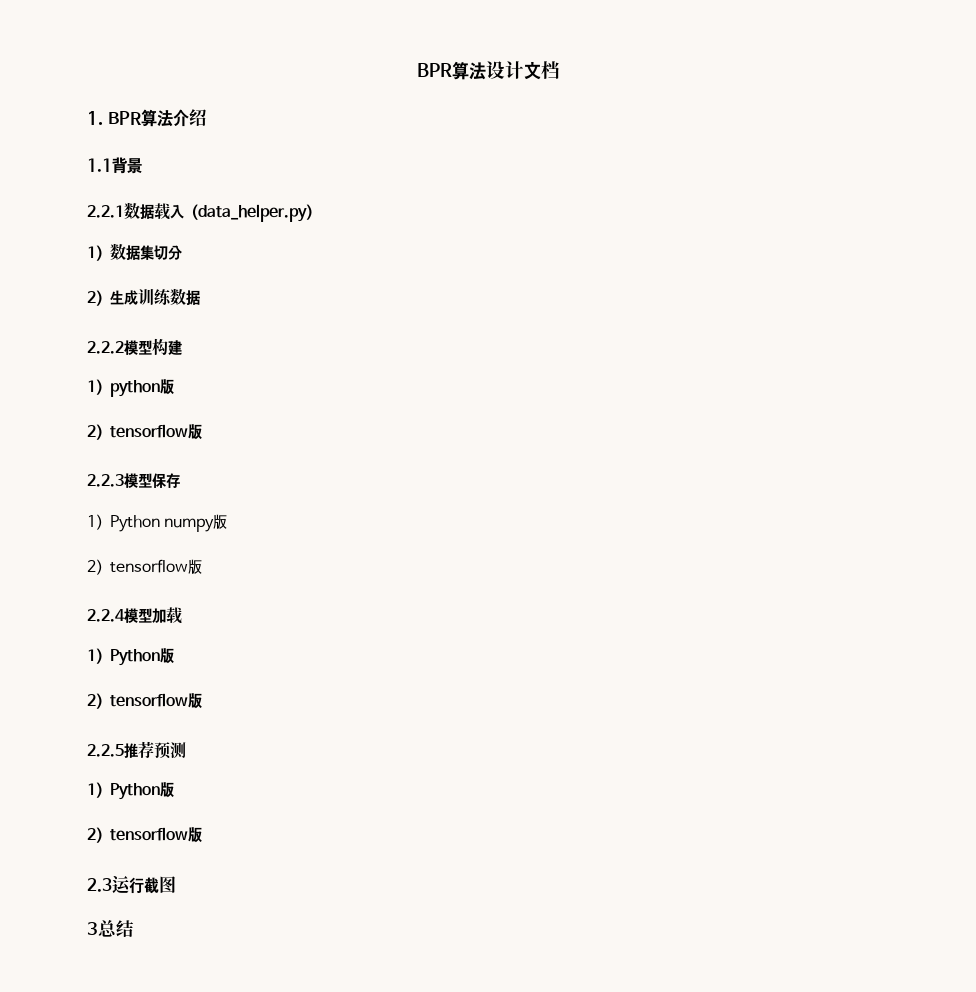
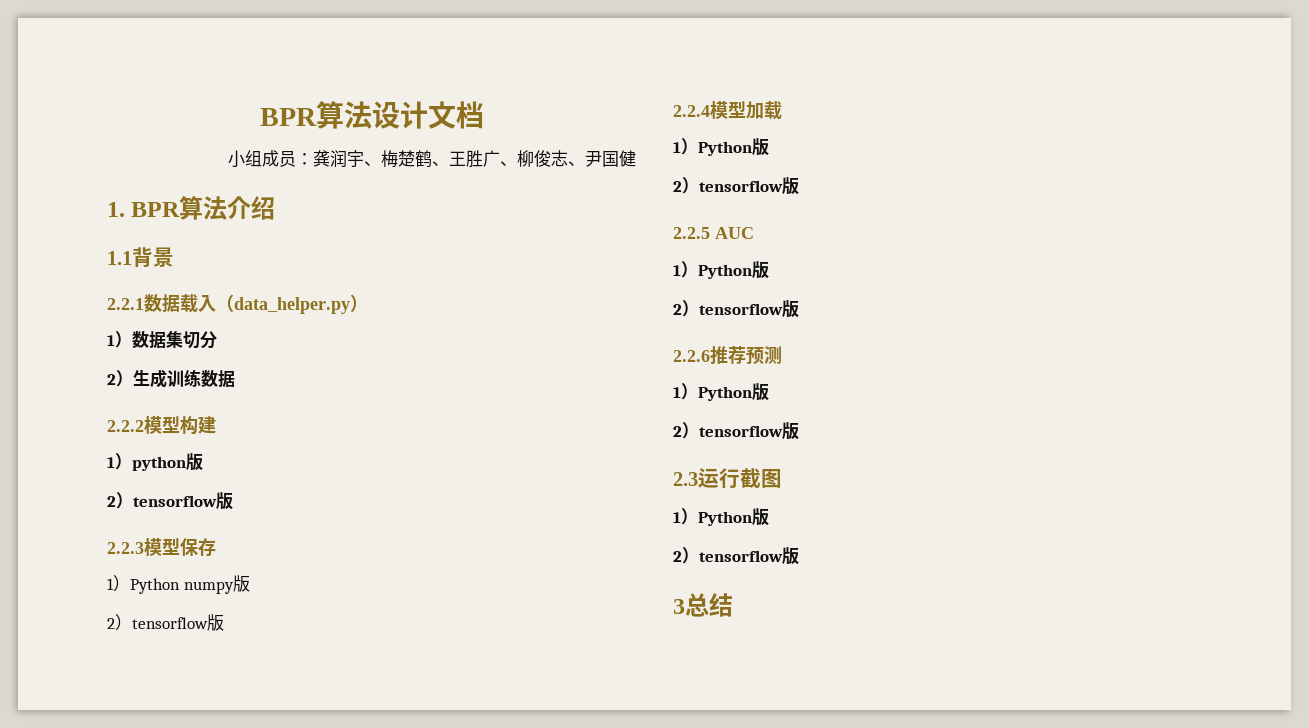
+ 小组成员：龚润宇、梅楚鹤、王胜广、柳俊志、尹国健
- 2.2.5推荐预测
+ 2.2.5 AUC
+ 1）Python版
+ 2）tensorflow版
+ 2.2.6推荐预测
  2.3运行截图
+ 1）Python版
+ 2）tensorflow版

